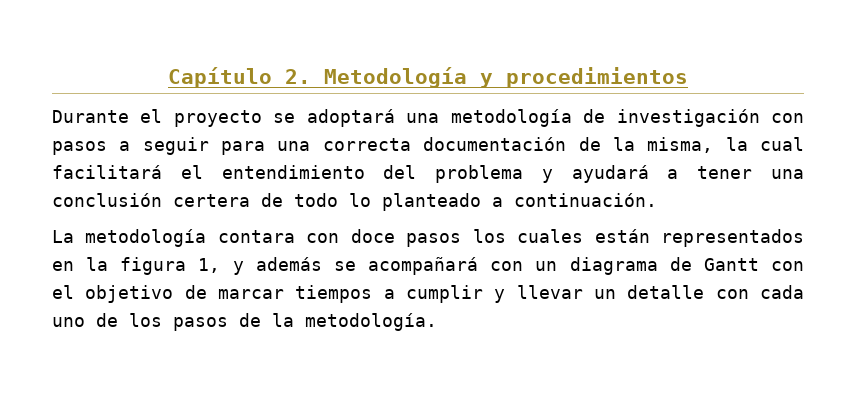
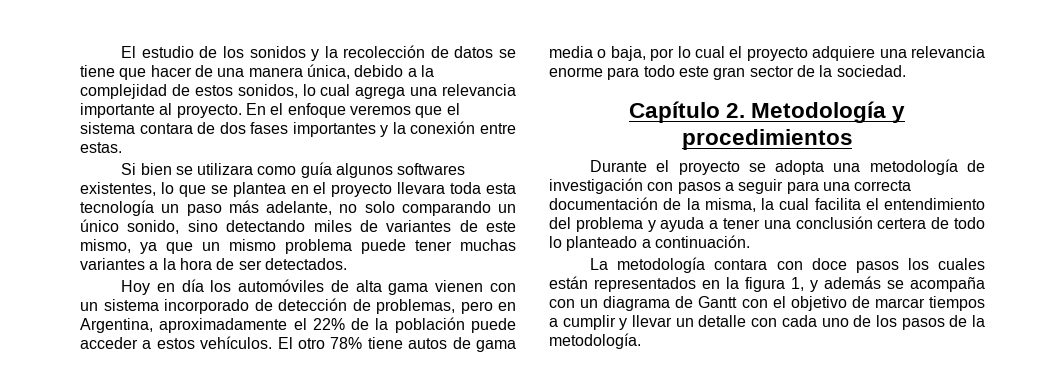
+ El estudio de los sonidos y la recolección de datos se tiene que hacer de una manera única, debido a la complejidad de estos sonidos, lo cual agrega una relevancia importante al proyecto. En el enfoque veremos que el sistema contara de dos fases importantes y la conexión entre estas.
+ Si bien se utilizara como guía algunos softwares existentes, lo que se plantea en el proyecto llevara toda esta tecnología un paso más adelante, no solo comparando un único sonido, sino detectando miles de variantes de este mismo, ya que un mismo problema puede tener muchas variantes a la hora de ser detectados.
+ Hoy en día los automóviles de alta gama vienen con un sistema incorporado de detección de problemas, pero en Argentina, aproximadamente el 22% de la población puede acceder a estos vehículos. El otro 78% tiene autos de gama media o baja, por lo cual el proyecto adquiere una relevancia enorme para todo este gran sector de la sociedad.
- Durante el proyecto se adoptará una metodología de investigación con pasos a seguir para una correcta documentación de la misma, la cual facilitará el entendimiento del problema y ayudará a tener una conclusión certera de todo lo planteado a continuación.
+ Durante el proyecto se adopta una metodología de investigación con pasos a seguir para una correcta documentación de la misma, la cual facilita el entendimiento del problema y ayuda a tener una conclusión certera de todo lo planteado a continuación.
- La metodología contara con doce pasos los cuales están representados en la figura 1, y además se acompañará con un diagrama de Gantt con el objetivo de marcar tiempos a cumplir y llevar un detalle con cada uno de los pasos de la metodología.
+ La metodología contara con doce pasos los cuales están representados en la figura 1, y además se acompaña con un diagrama de Gantt con el objetivo de marcar tiempos a cumplir y llevar un detalle con cada uno de los pasos de la metodología.

